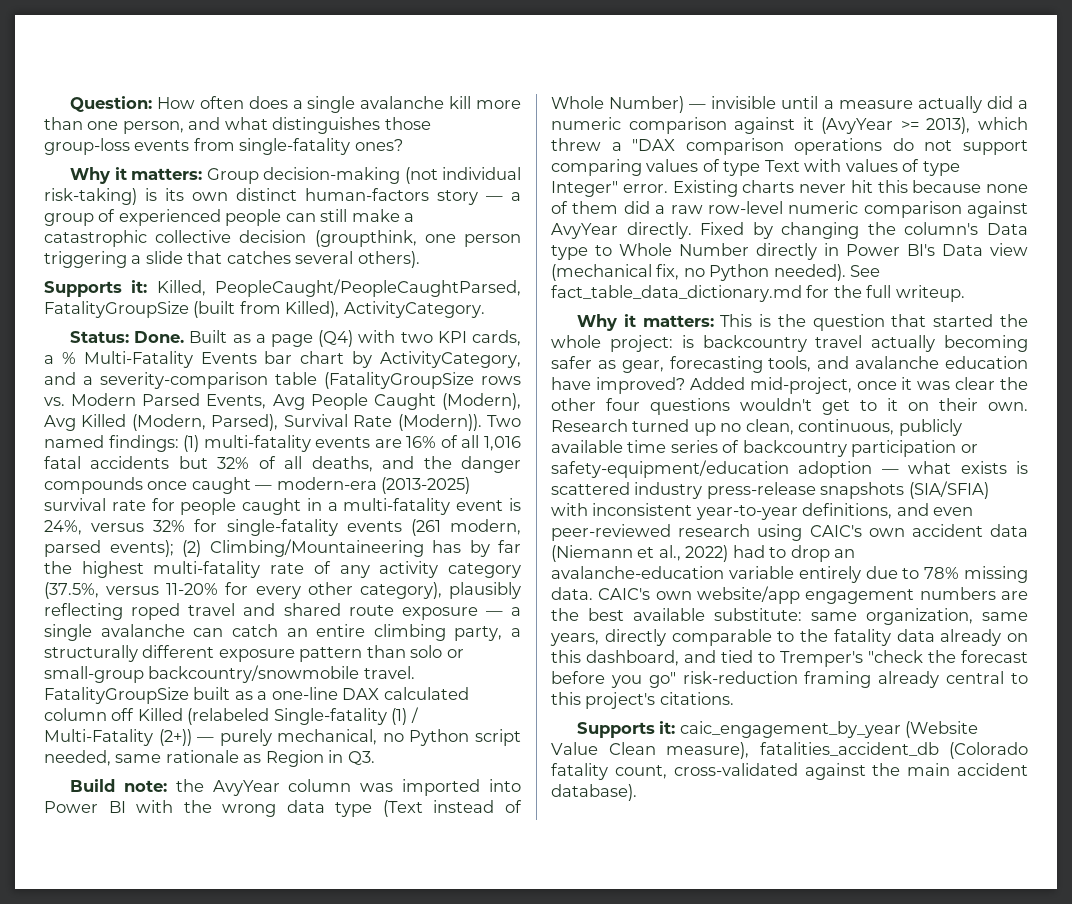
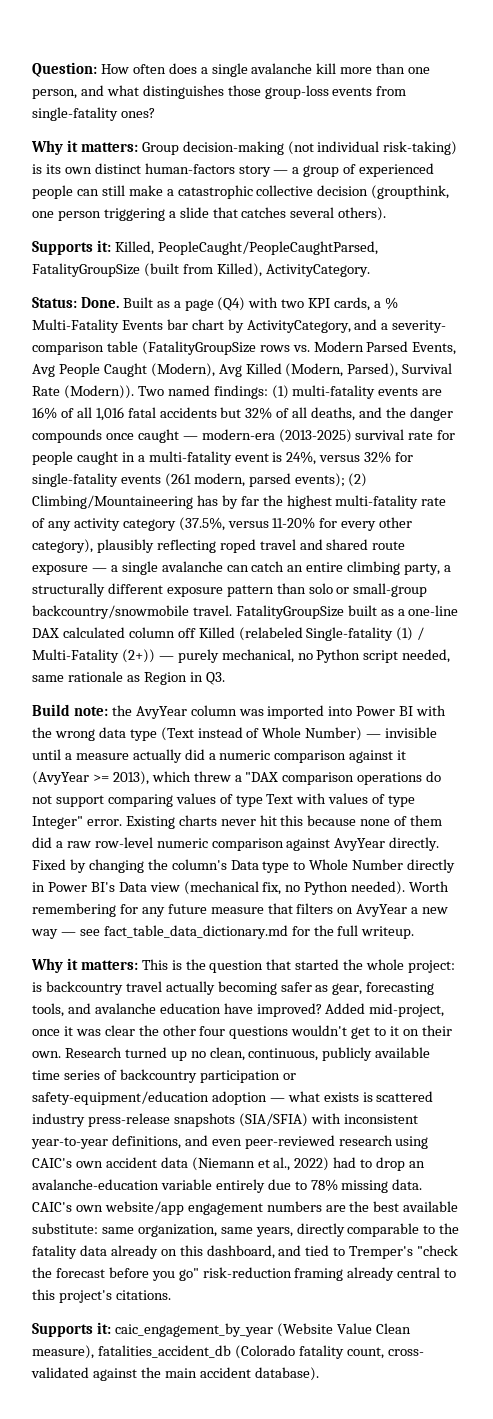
- Built as a page (Q4) with two KPI cards, a % Multi-Fatality Events bar chart by ActivityCategory, and a severity-comparison table (FatalityGroupSize rows vs. Modern Parsed Events, Avg People Caught (Modern), Avg Killed (Modern, Parsed), Survival Rate (Modern)).
+ Built as a page (Q4) with two KPI cards, a % Multi-Fatality Events bar chart by ActivityCategory, and a severity- comparison table (FatalityGroupSize rows vs. Modern Parsed Events, Avg People Caught (Modern), Avg Killed (Modern, Parsed), Survival Rate (Modern)).
- See fact_table_data_dictionary.md for the full writeup.
+ Worth remembering for any future measure that filters on AvyYear a new way — see fact_table_data_dictionary.md for the full writeup.
- Supports it: caic_engagement_by_year (Website Value Clean measure), fatalities_accident_db (Colorado fatality count, cross-validated against the main accident database).
+ Supports it: caic_engagement_by_year (Website Value Clean measure), fatalities_accident_db (Colorado fatality count, cross- validated against the main accident database).

